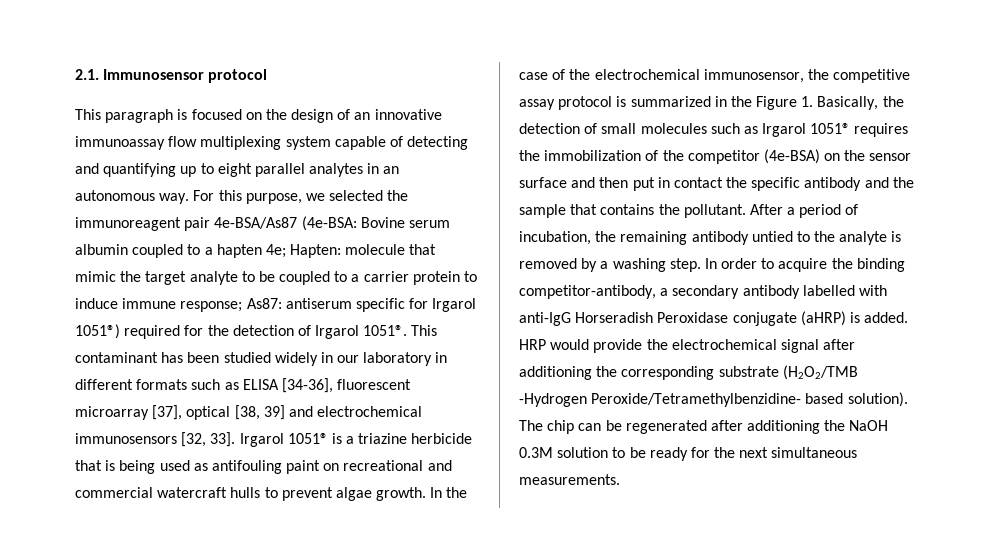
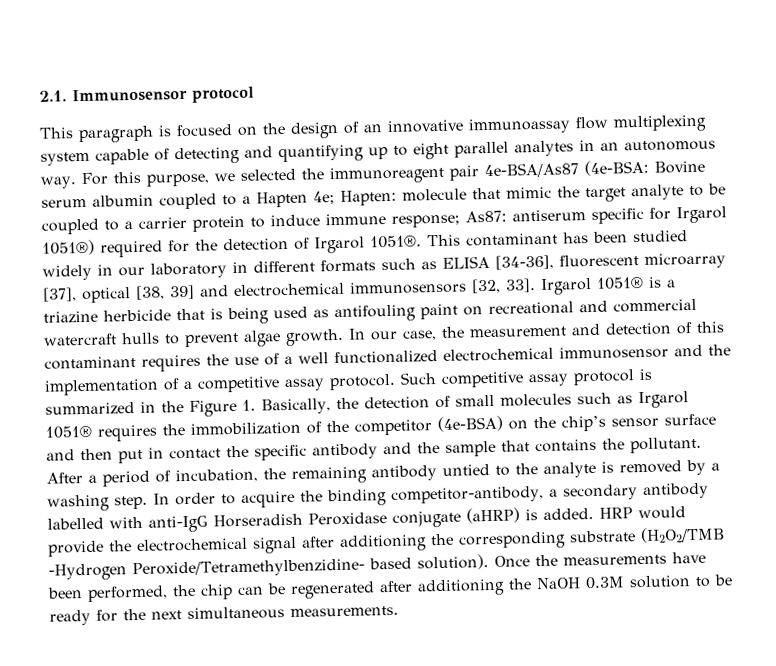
- For this purpose, we selected the immunoreagent pair 4e-BSA/As87 (4e-BSA: Bovine serum albumin coupled to a hapten 4e; Hapten: molecule that mimic the target analyte to be coupled to a carrier protein to induce immune response; As87: antiserum specific for Irgarol 1051®) required for the detection of Irgarol 1051®.
+ For this purpose, we selected the immunoreagent pair 4e-BSA/As87 (4e-BSA: Bovine serum albumin coupled to a Hapten 4e; Hapten: molecule that mimic the target analyte to be coupled to a carrier protein to induce immune response; As87: antiserum specific for Irgarol 1051®) required for the detection of Irgarol 1051®.
- In the case of the electrochemical immunosensor, the competitive assay protocol is summarized in the Figure 1. Basically, the detection of small molecules such as Irgarol 1051® requires the immobilization of the competitor (4e-BSA) on the sensor surface and then put in contact the specific antibody and the sample that contains the pollutant.
+ In our case, the measurement and detection of this contaminant requires the use of a well functionalized electrochemical immunosensor and the implementation of a competitive assay protocol. Such competitive assay protocol is summarized in the Figure 1. Basically, the detection of small molecules such as Irgarol 1051® requires the immobilization of the competitor (4e-BSA) on the chip’s sensor surface and then put in contact the specific antibody and the sample that contains the pollutant.
- The chip can be regenerated after additioning the NaOH 0.3M solution to be ready for the next simultaneous measurements.
+ Once the measurements have been performed, the chip can be regenerated after additioning the NaOH 0.3M solution to be ready for the next simultaneous measurements.

